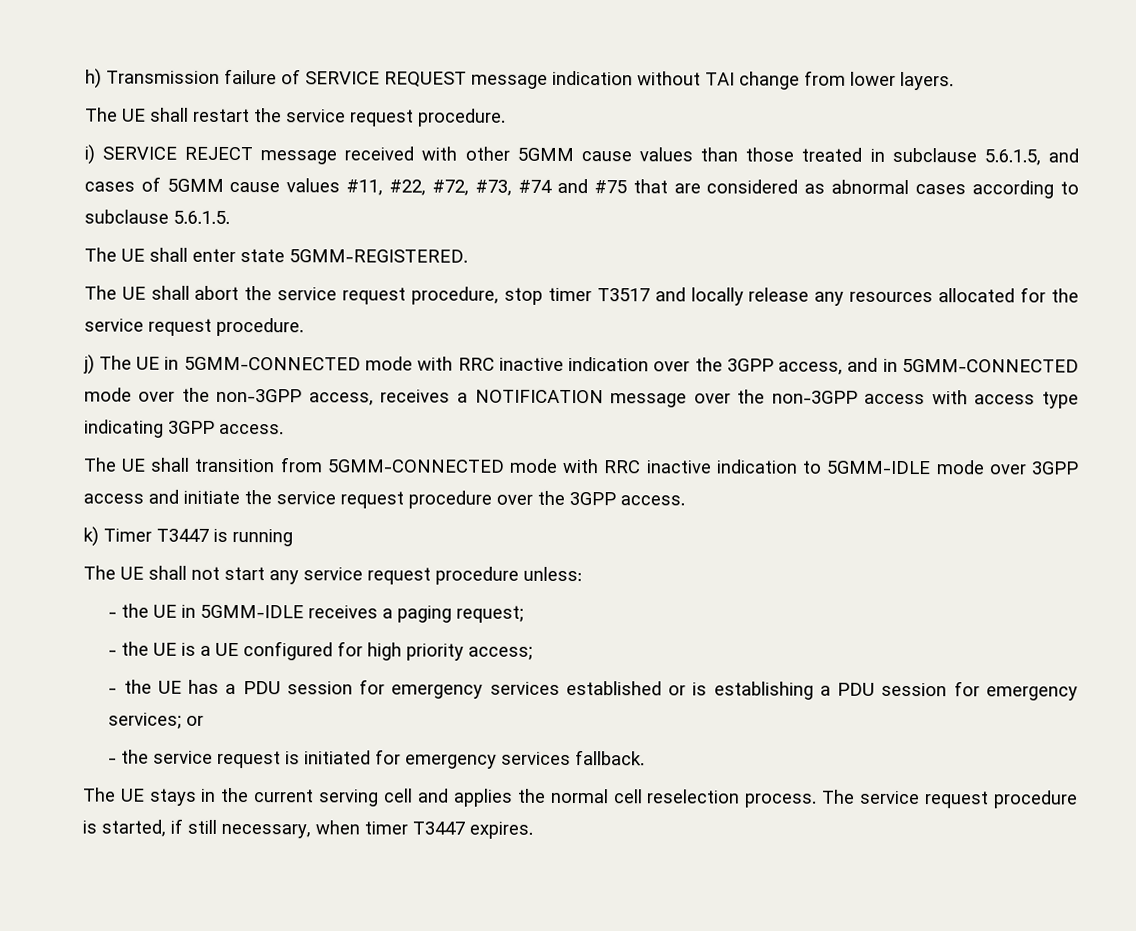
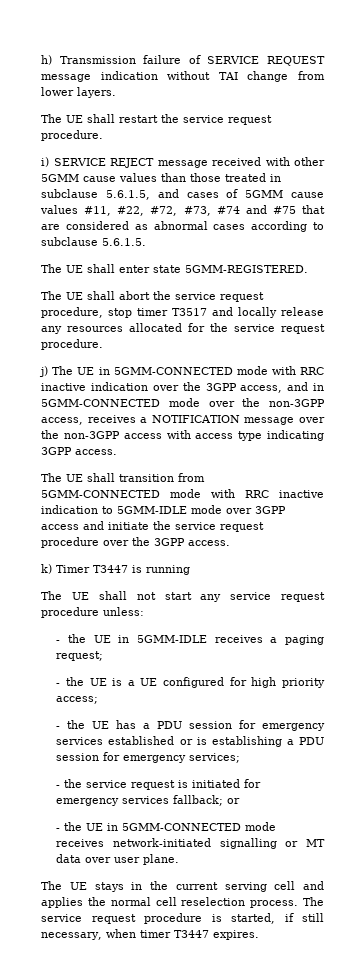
- - the UE has a PDU session for emergency services established or is establishing a PDU session for emergency services; or
+ - the UE has a PDU session for emergency services established or is establishing a PDU session for emergency services;
- - the service request is initiated for emergency services fallback.
+ - the service request is initiated for emergency services fallback; or
+ - the UE in 5GMM-CONNECTED mode receives network-initiated signalling or MT data over user plane.

